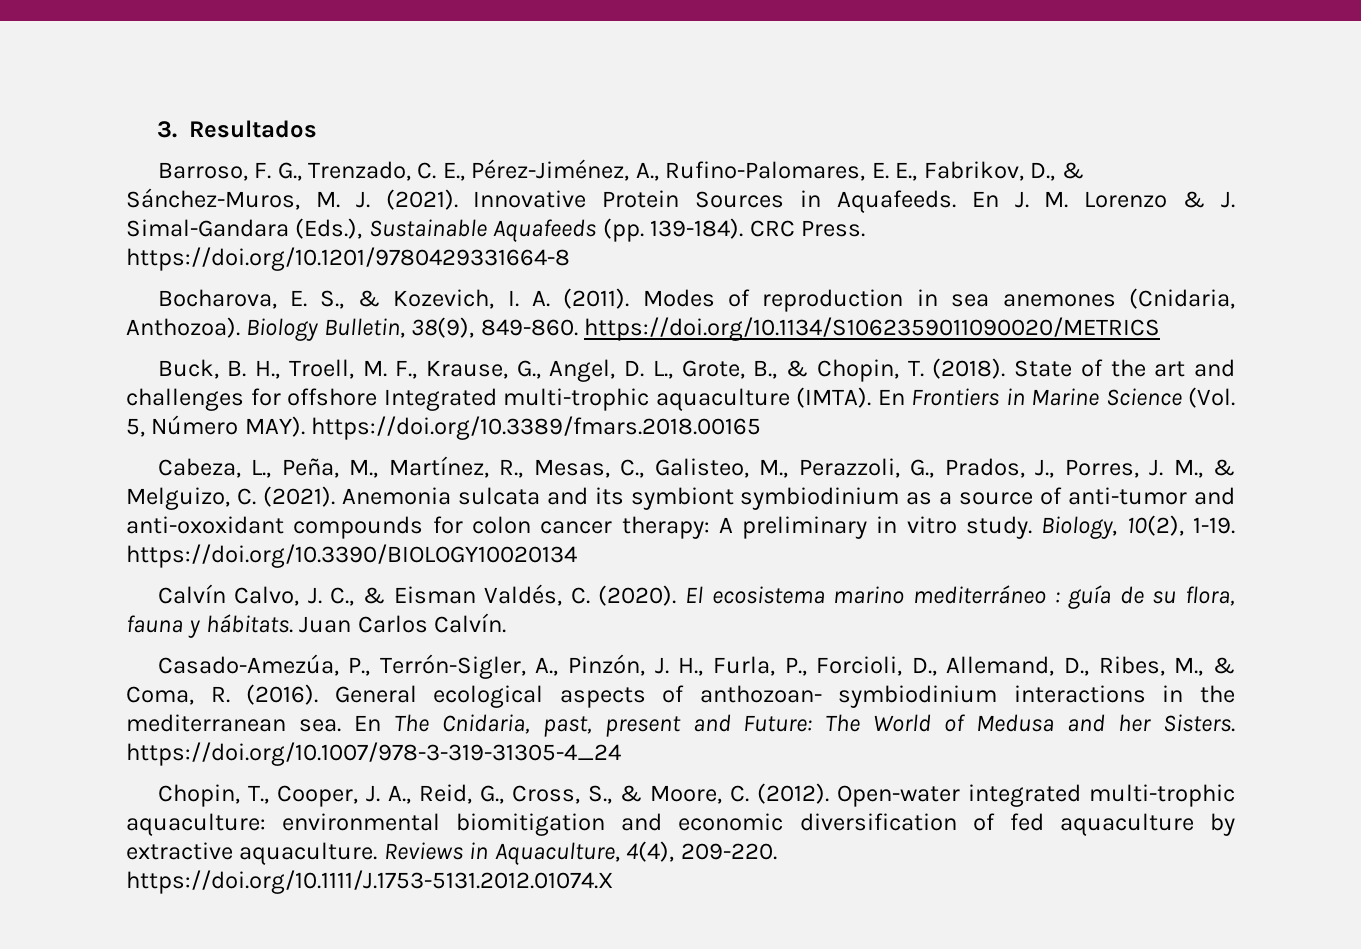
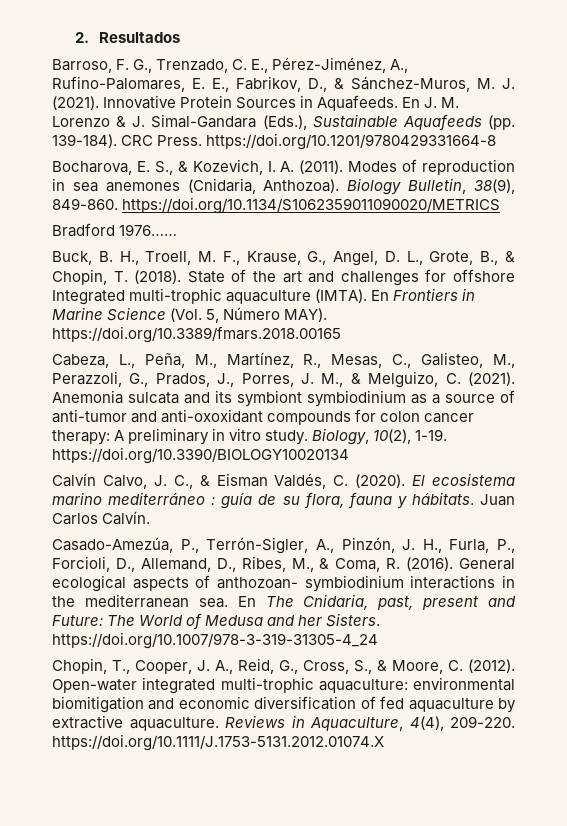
- 3. Resultados
+ 2. Resultados
+ Bradford 1976……

